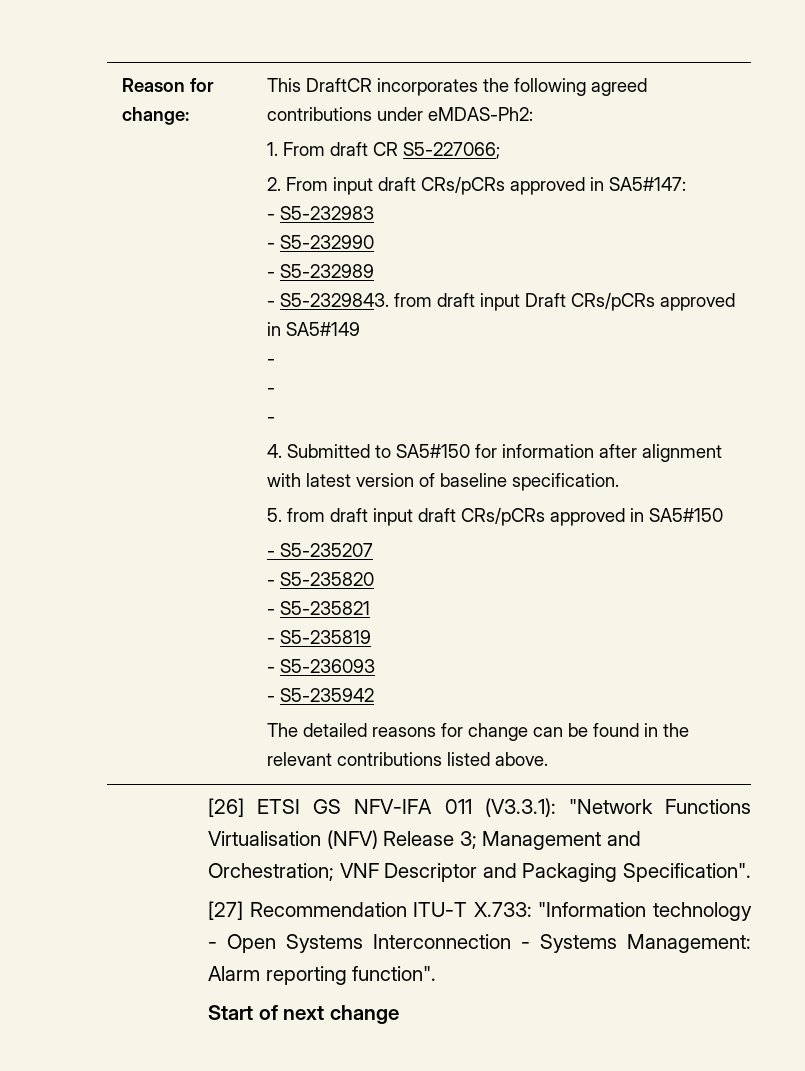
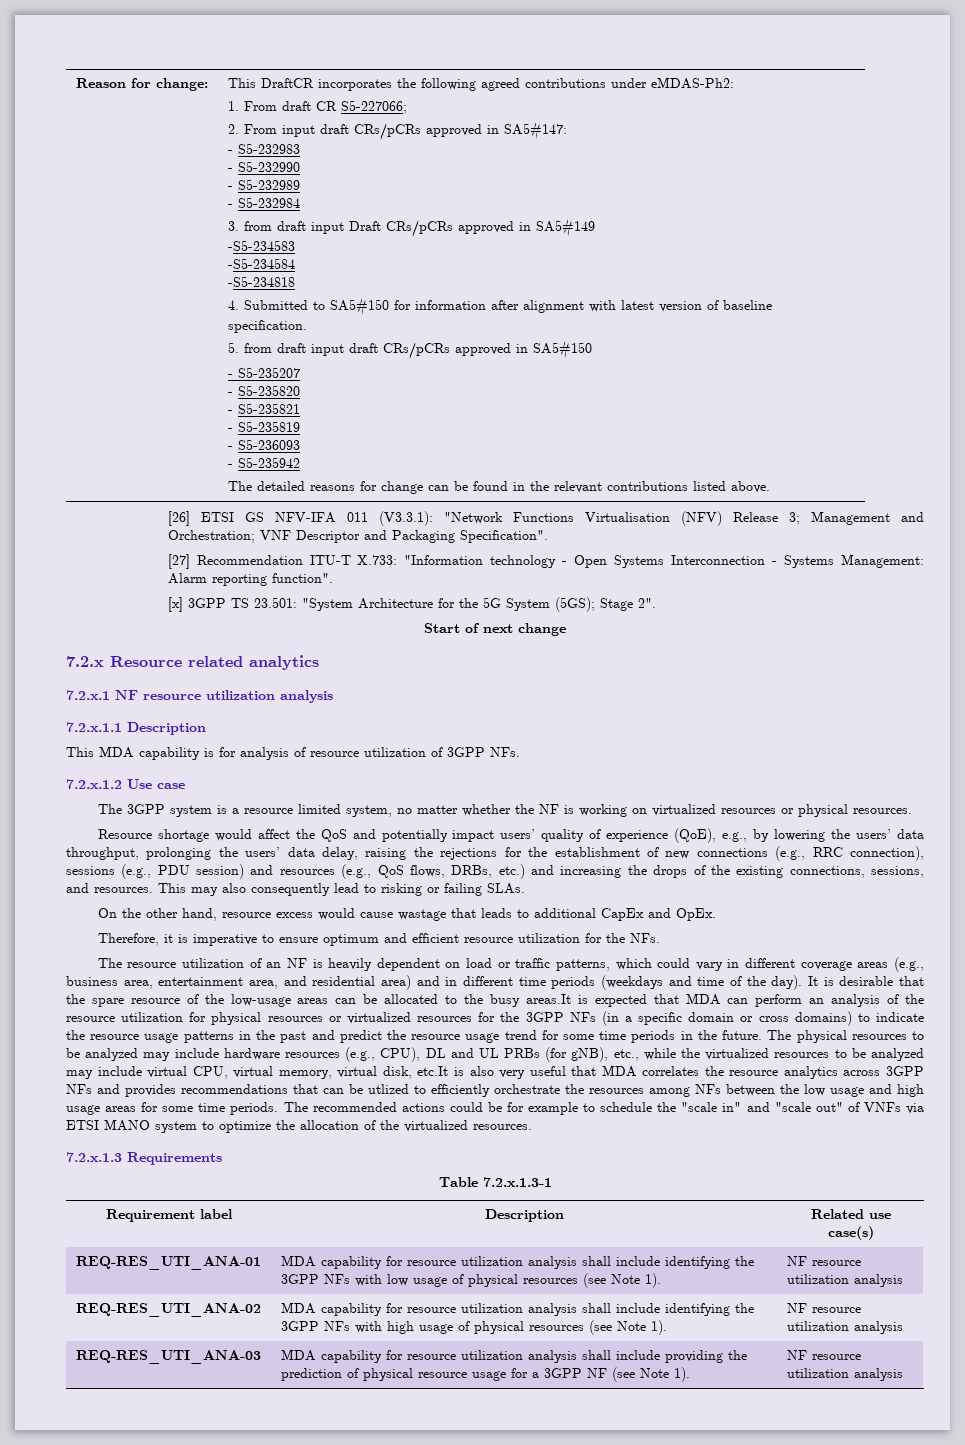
- - S5-2329843. from draft input Draft CRs/pCRs approved in SA5#149
- -
- -
- -
+ - S5-232984
+ 3. from draft input Draft CRs/pCRs approved in SA5#149
+ -S5-234583
+ -S5-234584
+ -S5-234818
+ [x] 3GPP TS 23.501: "System Architecture for the 5G System (5GS); Stage 2".
  Start of next change
+ 7.2.x Resource related analytics
+ 7.2.x.1 NF resource utilization analysis
+ 7.2.x.1.1 Description
+ This MDA capability is for analysis of resource utilization of 3GPP NFs.
+ 7.2.x.1.2 Use case
+ The 3GPP system is a resource limited system, no matter whether the NF is working on virtualized resources or physical resources.
+ Resource shortage would affect the QoS and potentially impact users’ quality of experience (QoE), e.g., by lowering the users’ data throughput, prolonging the users’ data delay, raising the rejections for the establishment of new connections (e.g., RRC connection), sessions (e.g., PDU session) and resources (e.g., QoS flows, DRBs, etc.) and increasing the drops of the existing connections, sessions, and resources. This may also consequently lead to risking or failing SLAs.
+ On the other hand, resource excess would cause wastage that leads to additional CapEx and OpEx.
+ Therefore, it is imperative to ensure optimum and efficient resource utilization for the NFs.
+ The resource utilization of an NF is heavily dependent on load or traffic patterns, which could vary in different coverage areas (e.g., business area, entertainment area, and residential area) and in different time periods (weekdays and time of the day). It is desirable that the spare resource of the low-usage areas can be allocated to the busy areas.It is expected that MDA can perform an analysis of the resource utilization for physical resources or virtualized resources for the 3GPP NFs (in a specific domain or cross domains) to indicate the resource usage patterns in the past and predict the resource usage trend for some time periods in the future. The physical resources to be analyzed may include hardware resources (e.g., CPU), DL and UL PRBs (for gNB), etc., while the virtualized resources to be analyzed may include virtual CPU, virtual memory, virtual disk, etc.It is also very useful that MDA correlates the resource analytics across 3GPP NFs and provides recommendations that can be utlized to efficiently orchestrate the resources among NFs between the low usage and high usage areas for some time periods. The recommended actions could be for example to schedule the "scale in" and "scale out" of VNFs via ETSI MANO system to optimize the allocation of the virtualized resources.
+ 7.2.x.1.3 Requirements
+ Table 7.2.x.1.3-1
+ Requirement label | Description | Related use case(s)
+ REQ-RES_UTI_ANA-01 | MDA capability for resource utilization analysis shall include identifying the 3GPP NFs with low usage of physical resources (see Note 1). | NF resource utilization analysis
+ REQ-RES_UTI_ANA-02 | MDA capability for resource utilization analysis shall include identifying the 3GPP NFs with high usage of physical resources (see Note 1). | NF resource utilization analysis
+ REQ-RES_UTI_ANA-03 | MDA capability for resource utilization analysis shall include providing the prediction of physical resource usage for a 3GPP NF (see Note 1). | NF resource utilization analysis

